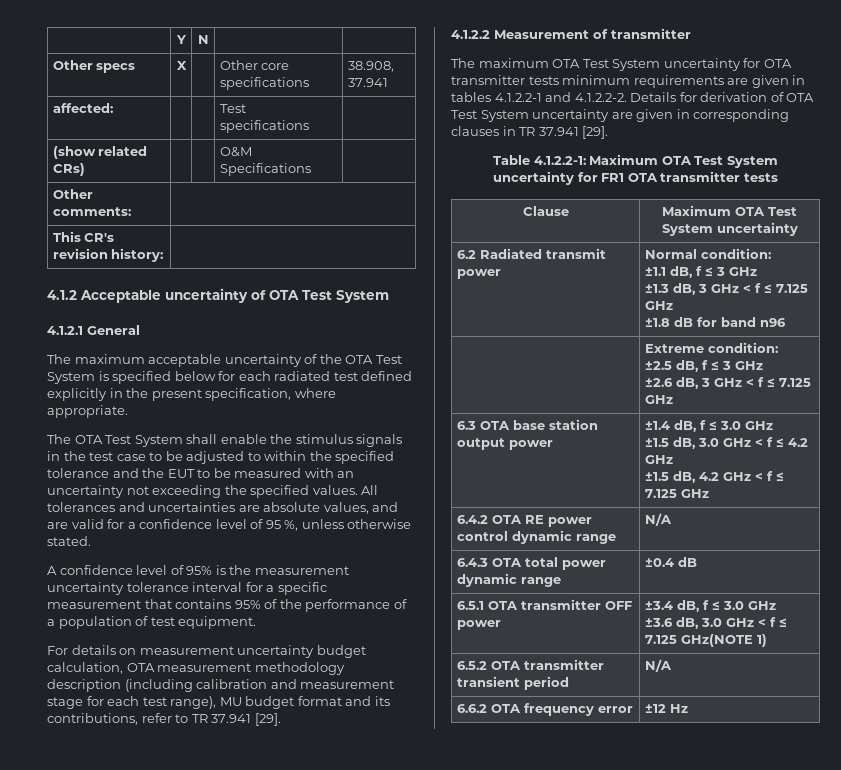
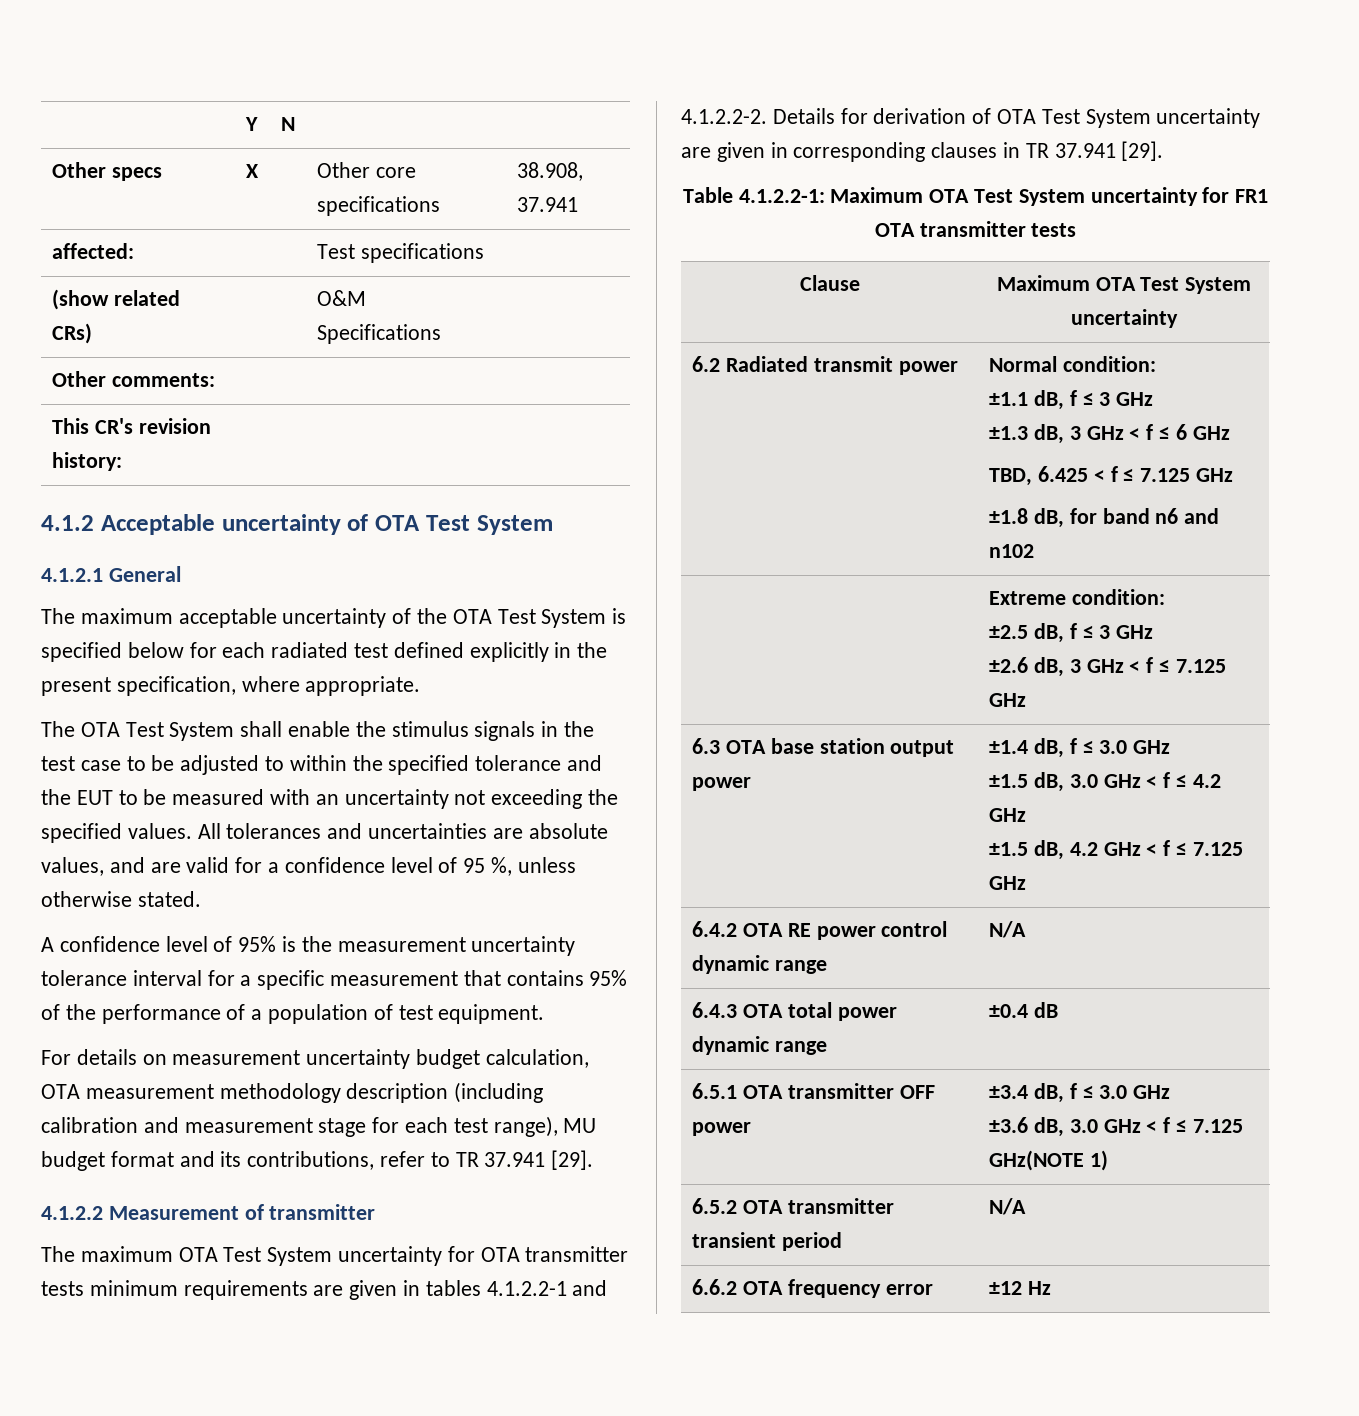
  6.2 Radiated transmit power | Normal condition:
  ±1.1 dB, f ≤ 3 GHz
- ±1.3 dB, 3 GHz < f ≤ 7.125 GHz
- ±1.8 dB for band n96
+ ±1.3 dB, 3 GHz < f ≤ 6 GHz
+ TBD, 6.425 < f ≤ 7.125 GHz
+ ±1.8 dB, for band n6 and n102

